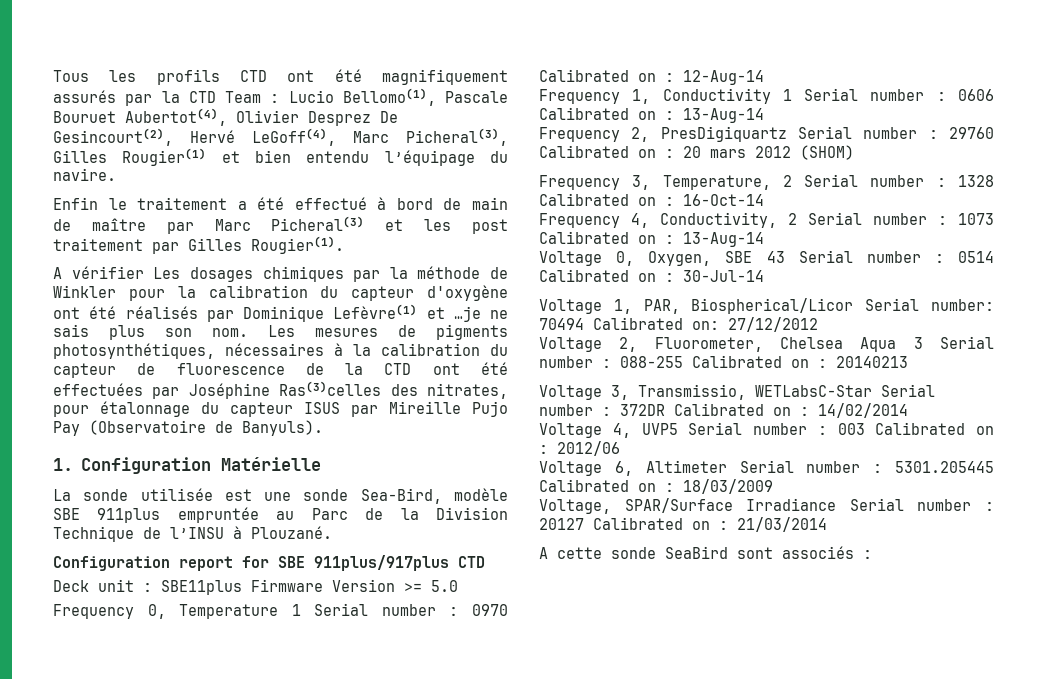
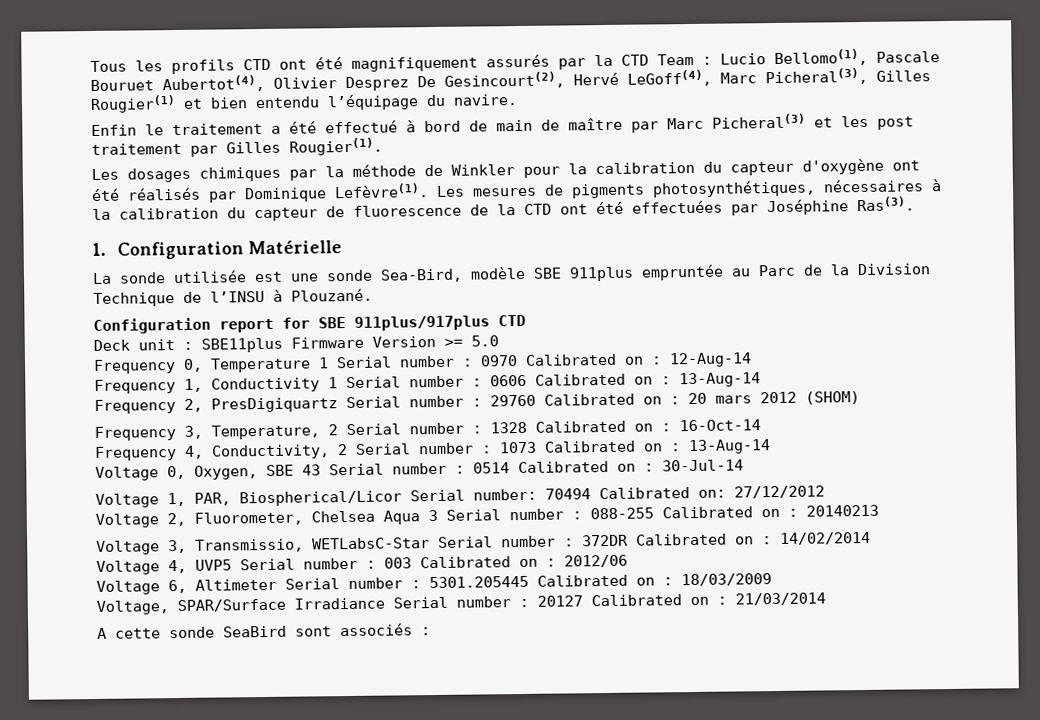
- A vérifier Les dosages chimiques par la méthode de Winkler pour la calibration du capteur d'oxygène ont été réalisés par Dominique Lefèvre(1) et …je ne sais plus son nom.
+ Les dosages chimiques par la méthode de Winkler pour la calibration du capteur d'oxygène ont été réalisés par Dominique Lefèvre(1).
- Les mesures de pigments photosynthétiques, nécessaires à la calibration du capteur de fluorescence de la CTD ont été effectuées par Joséphine Ras(3)celles des nitrates, pour étalonnage du capteur ISUS par Mireille Pujo Pay (Observatoire de Banyuls).
+ Les mesures de pigments photosynthétiques, nécessaires à la calibration du capteur de fluorescence de la CTD ont été effectuées par Joséphine Ras(3).

